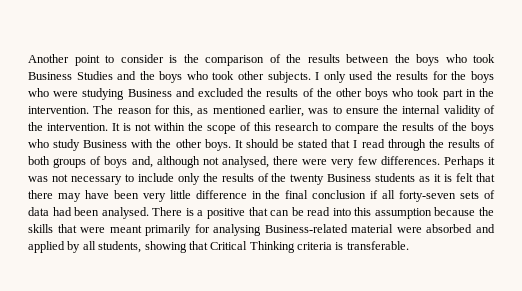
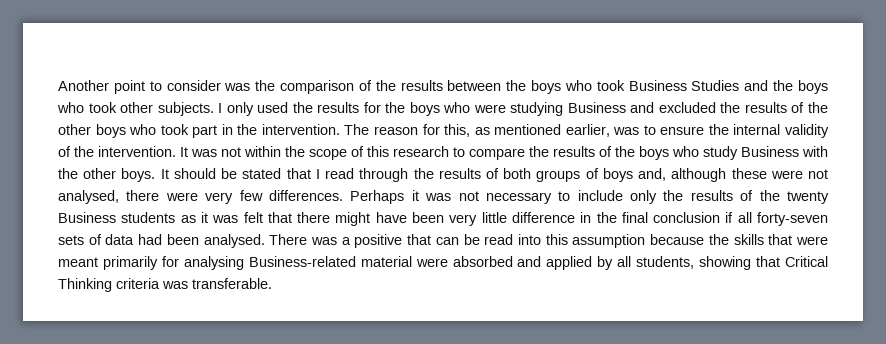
- Another point to consider is the comparison of the results between the boys who took Business Studies and the boys who took other subjects.
+ Another point to consider was the comparison of the results between the boys who took Business Studies and the boys who took other subjects.
- It is not within the scope of this research to compare the results of the boys who study Business with the other boys.
+ It was not within the scope of this research to compare the results of the boys who study Business with the other boys.
- It should be stated that I read through the results of both groups of boys and, although not analysed, there were very few differences.
+ It should be stated that I read through the results of both groups of boys and, although these were not analysed, there were very few differences.
- Perhaps it was not necessary to include only the results of the twenty Business students as it is felt that there may have been very little difference in the final conclusion if all forty-seven sets of data had been analysed.
+ Perhaps it was not necessary to include only the results of the twenty Business students as it was felt that there might have been very little difference in the final conclusion if all forty-seven sets of data had been analysed.
- There is a positive that can be read into this assumption because the skills that were meant primarily for analysing Business-related material were absorbed and applied by all students, showing that Critical Thinking criteria is transferable.
+ There was a positive that can be read into this assumption because the skills that were meant primarily for analysing Business-related material were absorbed and applied by all students, showing that Critical Thinking criteria was transferable.

